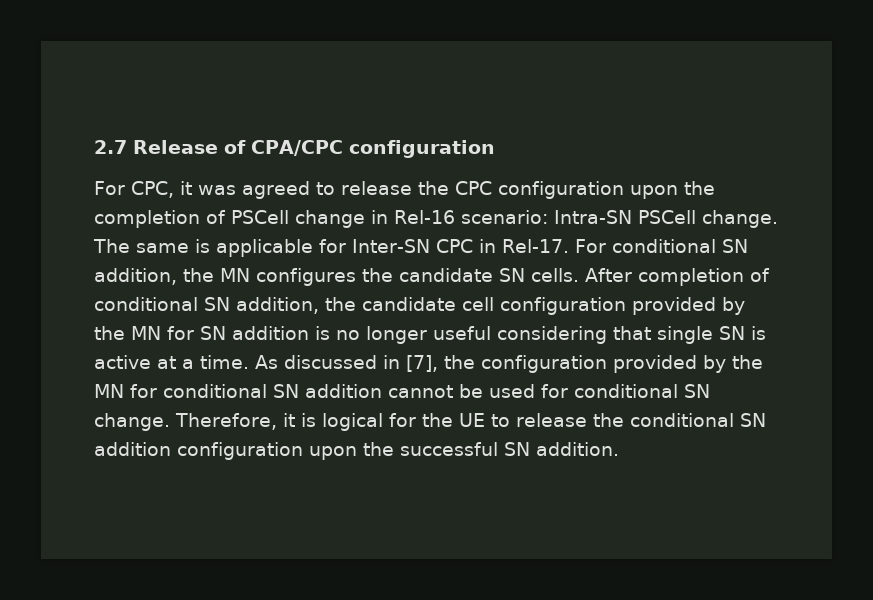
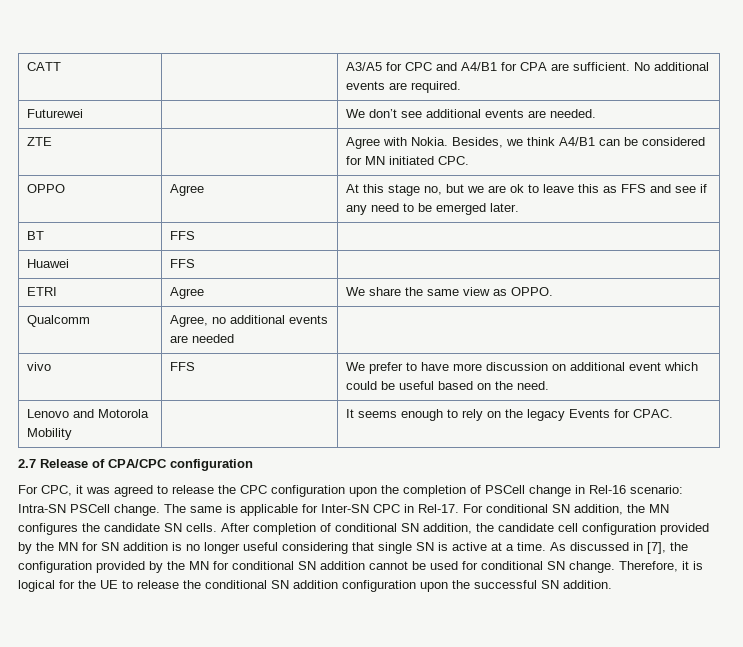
+ CATT | | A3/A5 for CPC and A4/B1 for CPA are sufficient. No additional events are required.
+ Futurewei | | We don’t see additional events are needed.
+ ZTE | | Agree with Nokia. Besides, we think A4/B1 can be considered for MN initiated CPC.
+ OPPO | Agree | At this stage no, but we are ok to leave this as FFS and see if any need to be emerged later.
+ BT | FFS |
+ Huawei | FFS |
+ ETRI | Agree | We share the same view as OPPO.
+ Qualcomm | Agree, no additional events are needed |
+ vivo | FFS | We prefer to have more discussion on additional event which could be useful based on the need.
+ Lenovo and Motorola Mobility | | It seems enough to rely on the legacy Events for CPAC.

